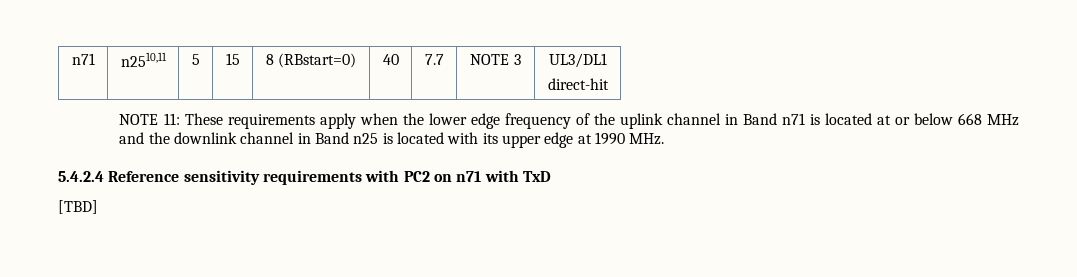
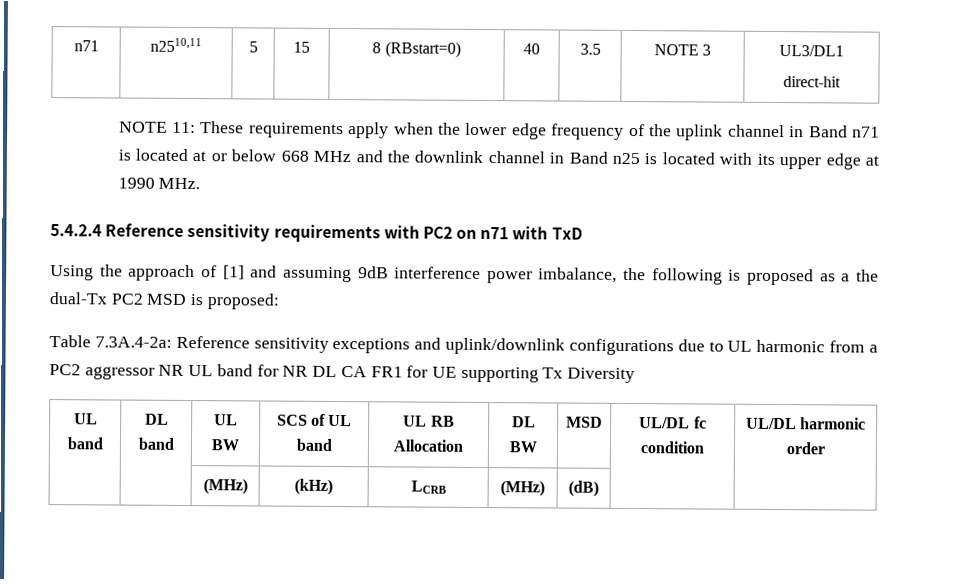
- n71 | n2510,11 | 5 | 15 | 8 (RBstart=0) | 40 | 7.7 | NOTE 3 | UL3/DL1
+ n71 | n2510,11 | 5 | 15 | 8 (RBstart=0) | 40 | 3.5 | NOTE 3 | UL3/DL1
- [TBD]
+ Using the approach of [1] and assuming 9dB interference power imbalance, the following is proposed as a the dual-Tx PC2 MSD is proposed:
+ Table 7.3A.4-2a: Reference sensitivity exceptions and uplink/downlink configurations due to UL harmonic from a PC2 aggressor NR UL band for NR DL CA FR1 for UE supporting Tx Diversity
+ UL band | DL band | UL BW | SCS of UL band | UL RB Allocation | DL BW | MSD | UL/DL fc condition | UL/DL harmonic order
+ | | (MHz) | (kHz) | LCRB | (MHz) | (dB) | |

